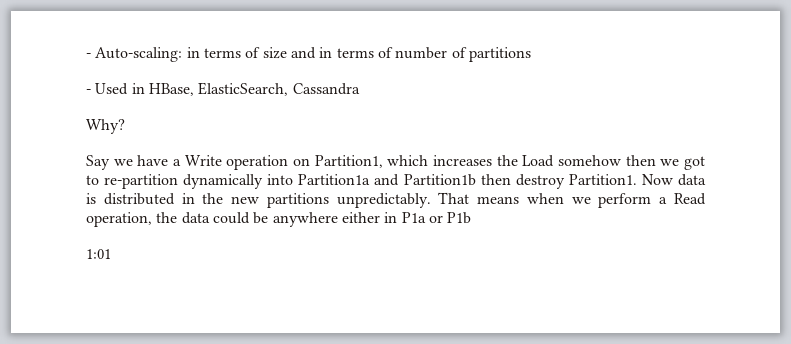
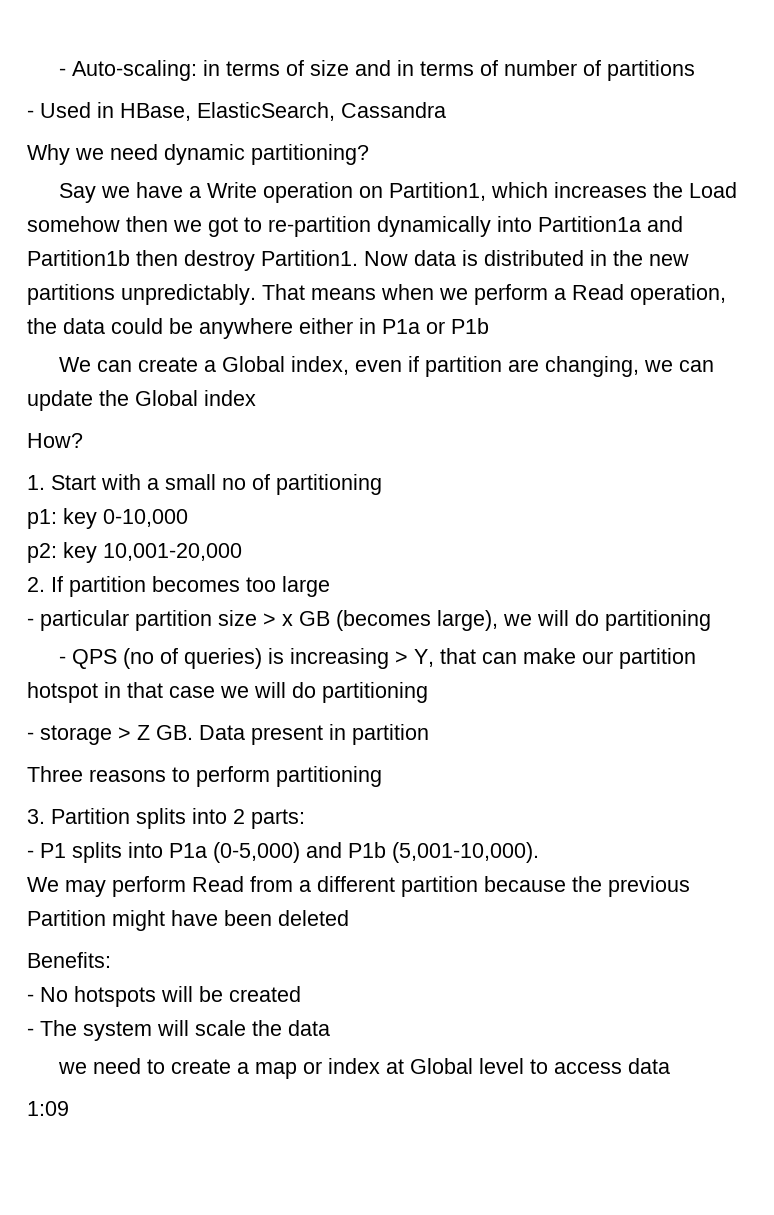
- Why?
+ Why we need dynamic partitioning?
- 1:01
+ We can create a Global index, even if partition are changing, we can update the Global index
+ How?
+ 1. Start with a small no of partitioning
+ p1: key 0-10,000
+ p2: key 10,001-20,000
+ 2. If partition becomes too large
+ - particular partition size > x GB (becomes large), we will do partitioning
+ - QPS (no of queries) is increasing > Y, that can make our partition hotspot in that case we will do partitioning
+ - storage > Z GB. Data present in partition
+ Three reasons to perform partitioning
+ 3. Partition splits into 2 parts:
+ - P1 splits into P1a (0-5,000) and P1b (5,001-10,000).
+ We may perform Read from a different partition because the previous Partition might have been deleted
+ Benefits:
+ - No hotspots will be created
+ - The system will scale the data
+ we need to create a map or index at Global level to access data
+ 1:09

